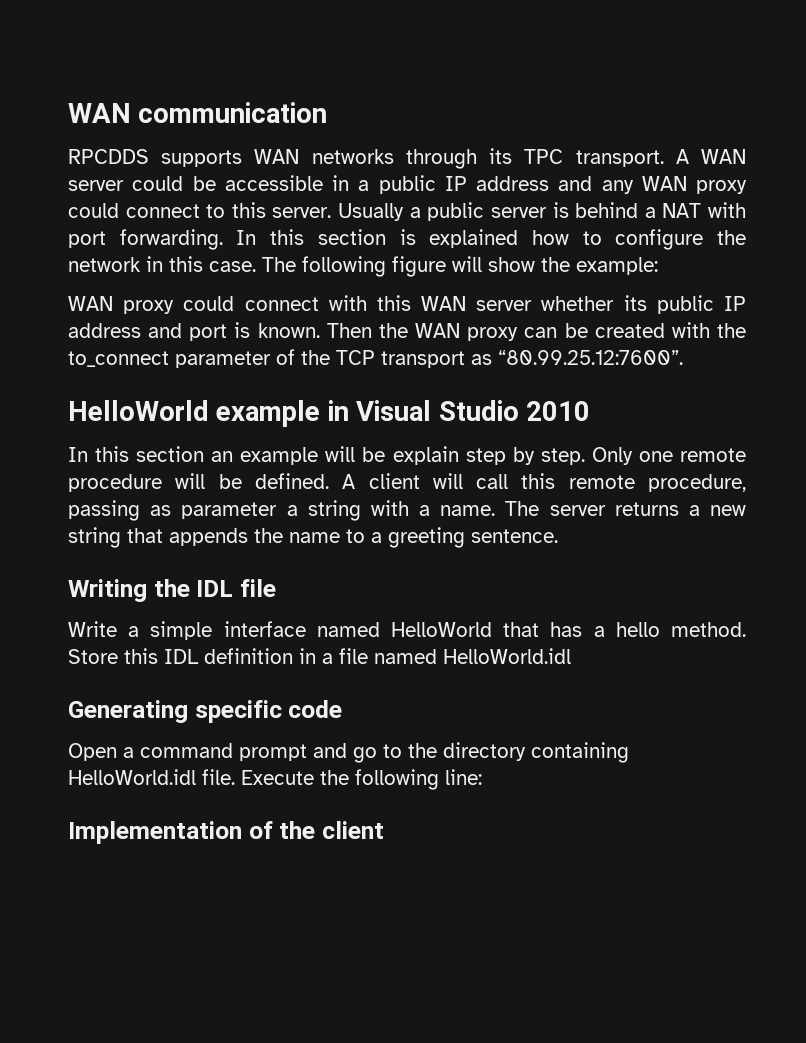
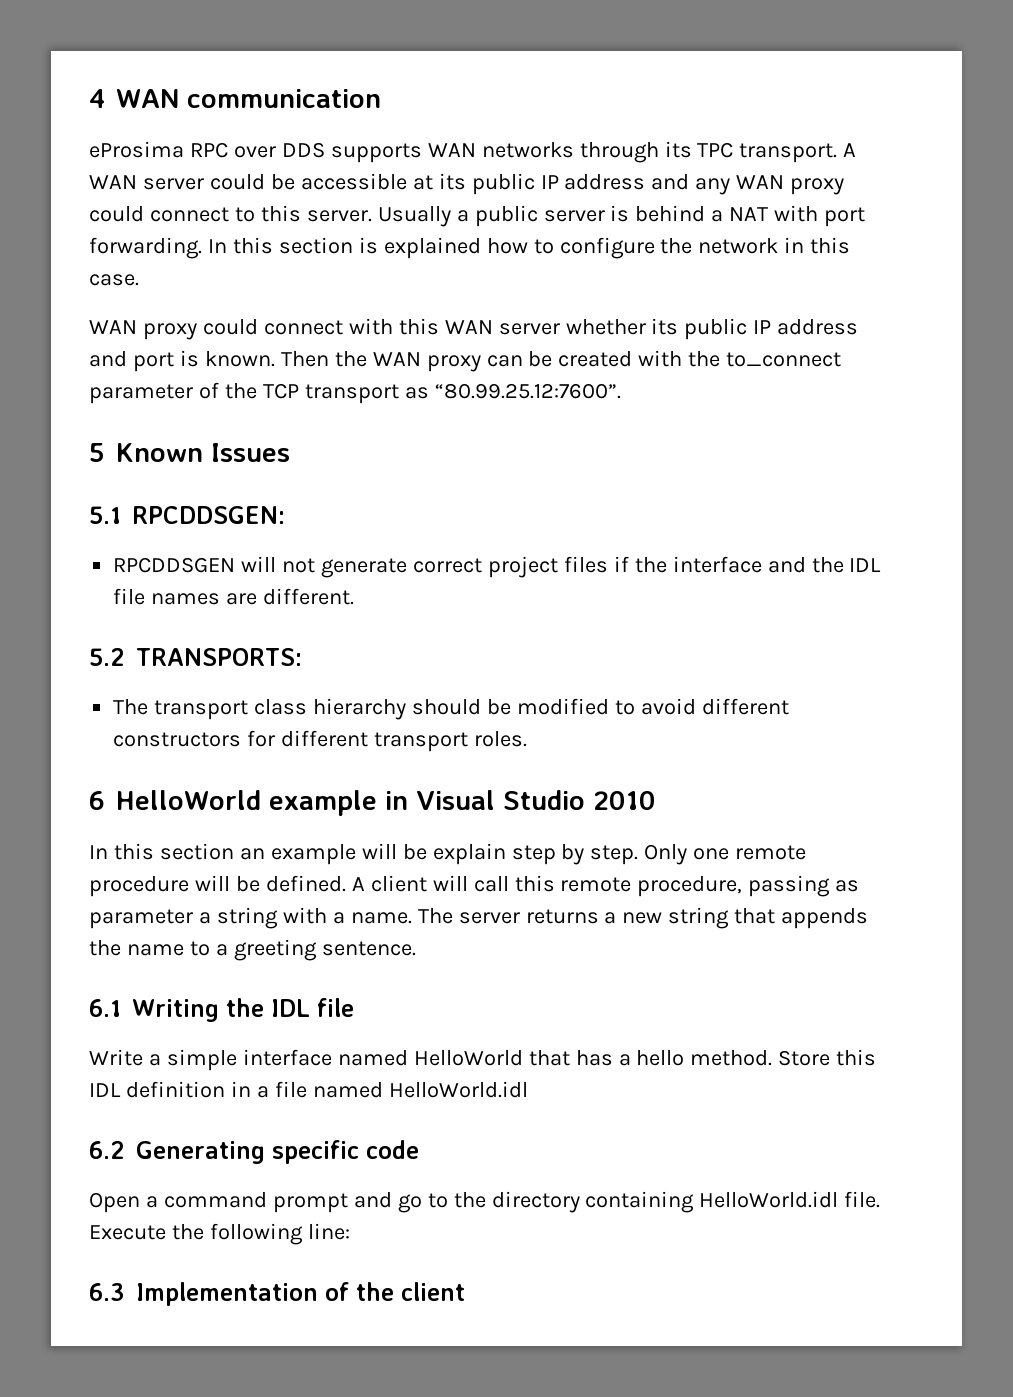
- WAN communication
+ 4 WAN communication
- RPCDDS supports WAN networks through its TPC transport.
+ eProsima RPC over DDS supports WAN networks through its TPC transport.
- A WAN server could be accessible in a public IP address and any WAN proxy could connect to this server.
+ A WAN server could be accessible at its public IP address and any WAN proxy could connect to this server.
- The following figure will show the example:
- HelloWorld example in Visual Studio 2010
+ 5 Known Issues
+ 5.1 RPCDDSGEN:
+ RPCDDSGEN will not generate correct project files if the interface and the IDL file names are different.
+ 5.2 TRANSPORTS:
+ The transport class hierarchy should be modified to avoid different constructors for different transport roles.
+ 6 HelloWorld example in Visual Studio 2010
- Writing the IDL file
+ 6.1 Writing the IDL file
- Generating specific code
+ 6.2 Generating specific code
- Implementation of the client
+ 6.3 Implementation of the client

